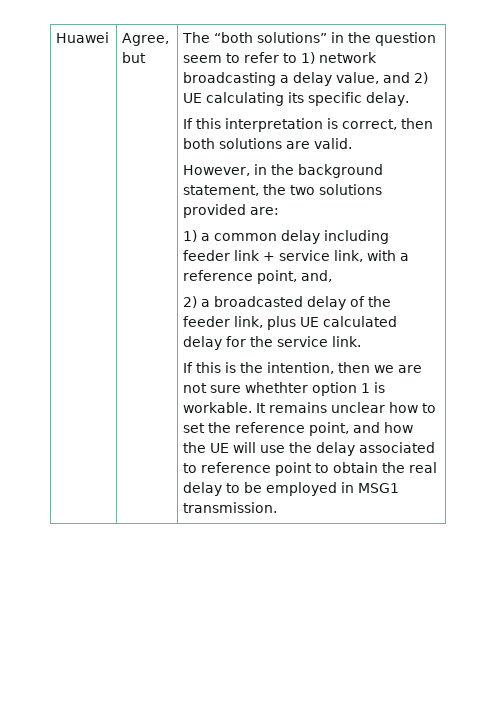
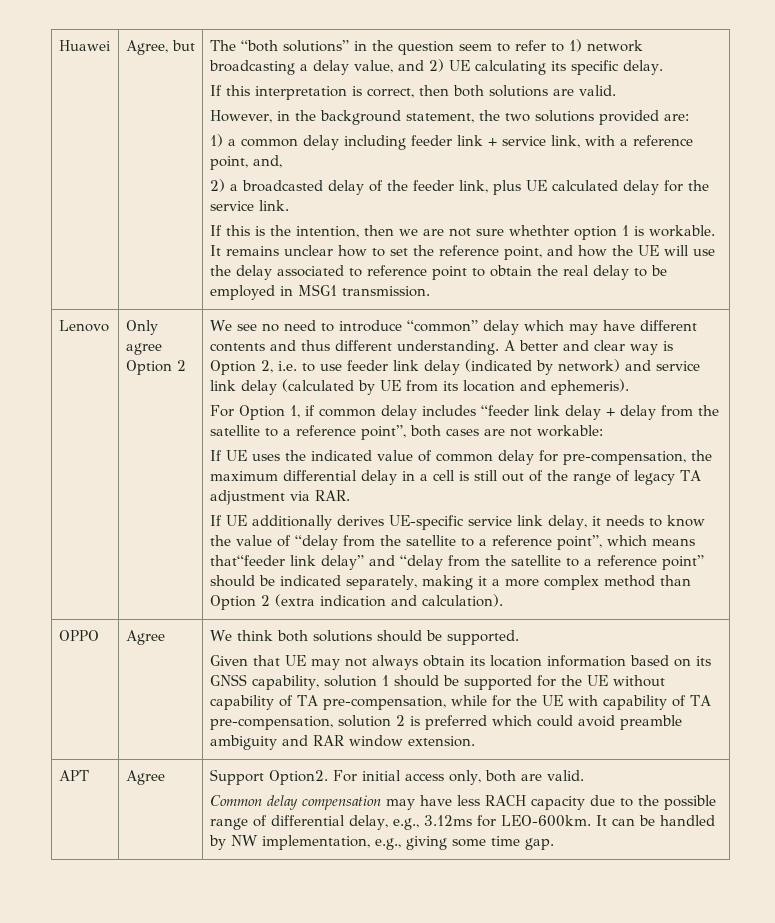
+ Lenovo | Only agree Option 2 | We see no need to introduce “common” delay which may have different contents and thus different understanding. A better and clear way is Option 2, i.e. to use feeder link delay (indicated by network) and service link delay (calculated by UE from its location and ephemeris).
+ For Option 1, if common delay includes “feeder link delay + delay from the satellite to a reference point”, both cases are not workable:
+ If UE uses the indicated value of common delay for pre-compensation, the maximum differential delay in a cell is still out of the range of legacy TA adjustment via RAR.
+ If UE additionally derives UE-specific service link delay, it needs to know the value of “delay from the satellite to a reference point”, which means that“feeder link delay” and “delay from the satellite to a reference point” should be indicated separately, making it a more complex method than Option 2 (extra indication and calculation).
+ OPPO | Agree | We think both solutions should be supported.
+ Given that UE may not always obtain its location information based on its GNSS capability, solution 1 should be supported for the UE without capability of TA pre-compensation, while for the UE with capability of TA pre-compensation, solution 2 is preferred which could avoid preamble ambiguity and RAR window extension.
+ APT | Agree | Support Option2. For initial access only, both are valid.
+ Common delay compensation may have less RACH capacity due to the possible range of differential delay, e.g., 3.12ms for LEO-600km. It can be handled by NW implementation, e.g., giving some time gap.

